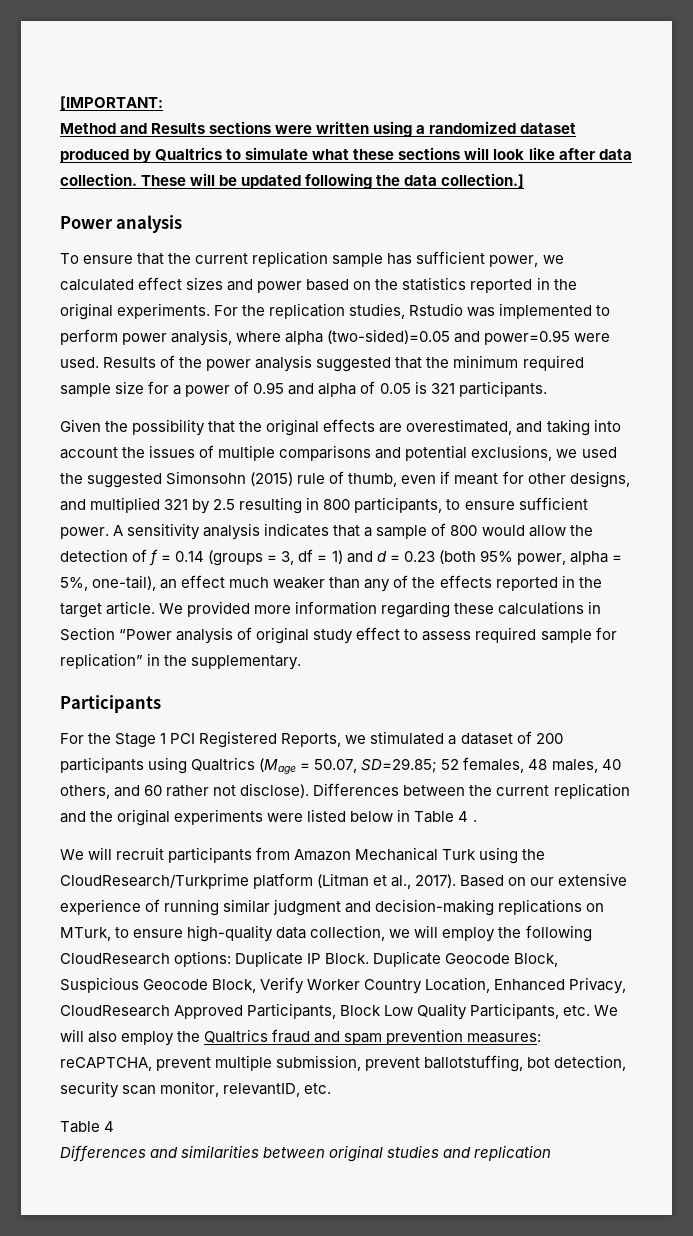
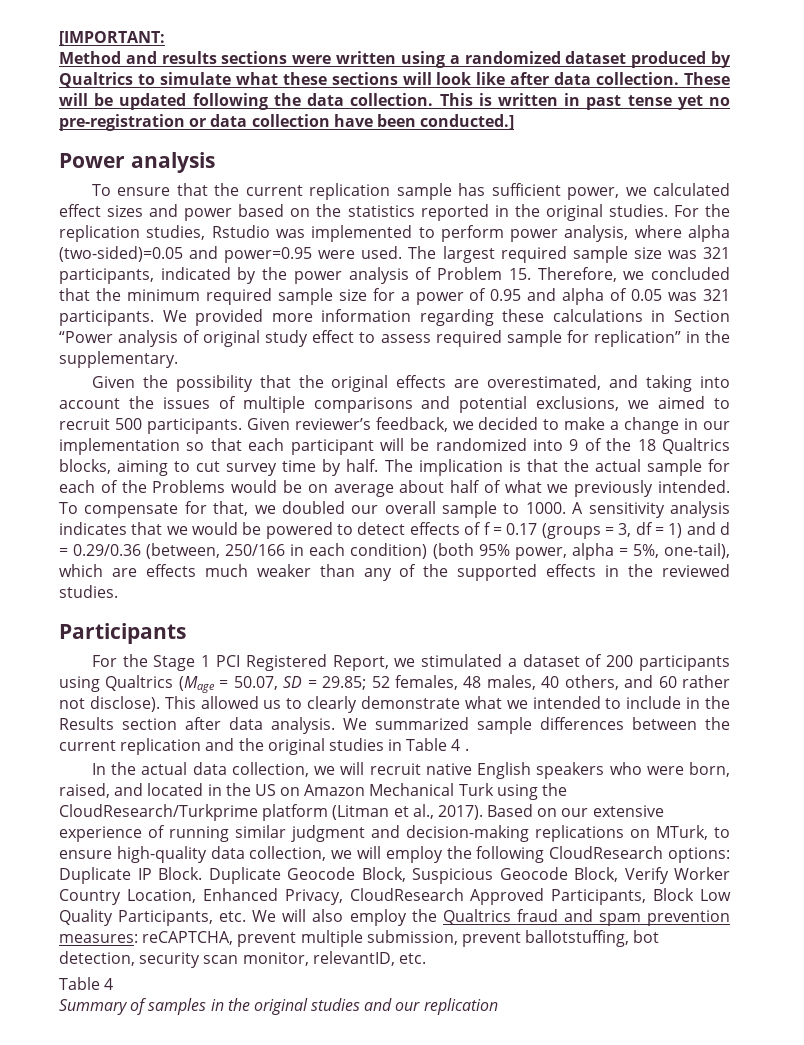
- Method and Results sections were written using a randomized dataset produced by Qualtrics to simulate what these sections will look like after data collection.
+ Method and results sections were written using a randomized dataset produced by Qualtrics to simulate what these sections will look like after data collection.
- These will be updated following the data collection.]
+ These will be updated following the data collection. This is written in past tense yet no pre-registration or data collection have been conducted.]
- To ensure that the current replication sample has sufficient power, we calculated effect sizes and power based on the statistics reported in the original experiments.
+ To ensure that the current replication sample has sufficient power, we calculated effect sizes and power based on the statistics reported in the original studies.
- Results of the power analysis suggested that the minimum required sample size for a power of 0.95 and alpha of 0.05 is 321 participants.
- Given the possibility that the original effects are overestimated, and taking into account the issues of multiple comparisons and potential exclusions, we used the suggested Simonsohn (2015) rule of thumb, even if meant for other designs, and multiplied 321 by 2.5 resulting in 800 participants, to ensure sufficient power. A sensitivity analysis indicates that a sample of 800 would allow the detection of f = 0.14 (groups = 3, df = 1) and d = 0.23 (both 95% power, alpha = 5%, one-tail), an effect much weaker than any of the effects reported in the target article.
+ The largest required sample size was 321 participants, indicated by the power analysis of Problem 15. Therefore, we concluded that the minimum required sample size for a power of 0.95 and alpha of 0.05 was 321 participants.
+ Given the possibility that the original effects are overestimated, and taking into account the issues of multiple comparisons and potential exclusions, we aimed to recruit 500 participants. Given reviewer’s feedback, we decided to make a change in our implementation so that each participant will be randomized into 9 of the 18 Qualtrics blocks, aiming to cut survey time by half. The implication is that the actual sample for each of the Problems would be on average about half of what we previously intended. To compensate for that, we doubled our overall sample to 1000. A sensitivity analysis indicates that we would be powered to detect effects of f = 0.17 (groups = 3, df = 1) and d = 0.29/0.36 (between, 250/166 in each condition) (both 95% power, alpha = 5%, one-tail), which are effects much weaker than any of the supported effects in the reviewed studies.
- For the Stage 1 PCI Registered Reports, we stimulated a dataset of 200 participants using Qualtrics (Mage = 50.07, SD=29.85; 52 females, 48 males, 40 others, and 60 rather not disclose).
+ For the Stage 1 PCI Registered Report, we stimulated a dataset of 200 participants using Qualtrics (Mage = 50.07, SD = 29.85; 52 females, 48 males, 40 others, and 60 rather not disclose).
- Differences between the current replication and the original experiments were listed below in Table 4 .
+ This allowed us to clearly demonstrate what we intended to include in the Results section after data analysis. We summarized sample differences between the current replication and the original studies in Table 4 .
- We will recruit participants from Amazon Mechanical Turk using the CloudResearch/Turkprime platform (Litman et al., 2017).
+ In the actual data collection, we will recruit native English speakers who were born, raised, and located in the US on Amazon Mechanical Turk using the CloudResearch/Turkprime platform (Litman et al., 2017).
- Differences and similarities between original studies and replication
+ Summary of samples in the original studies and our replication

